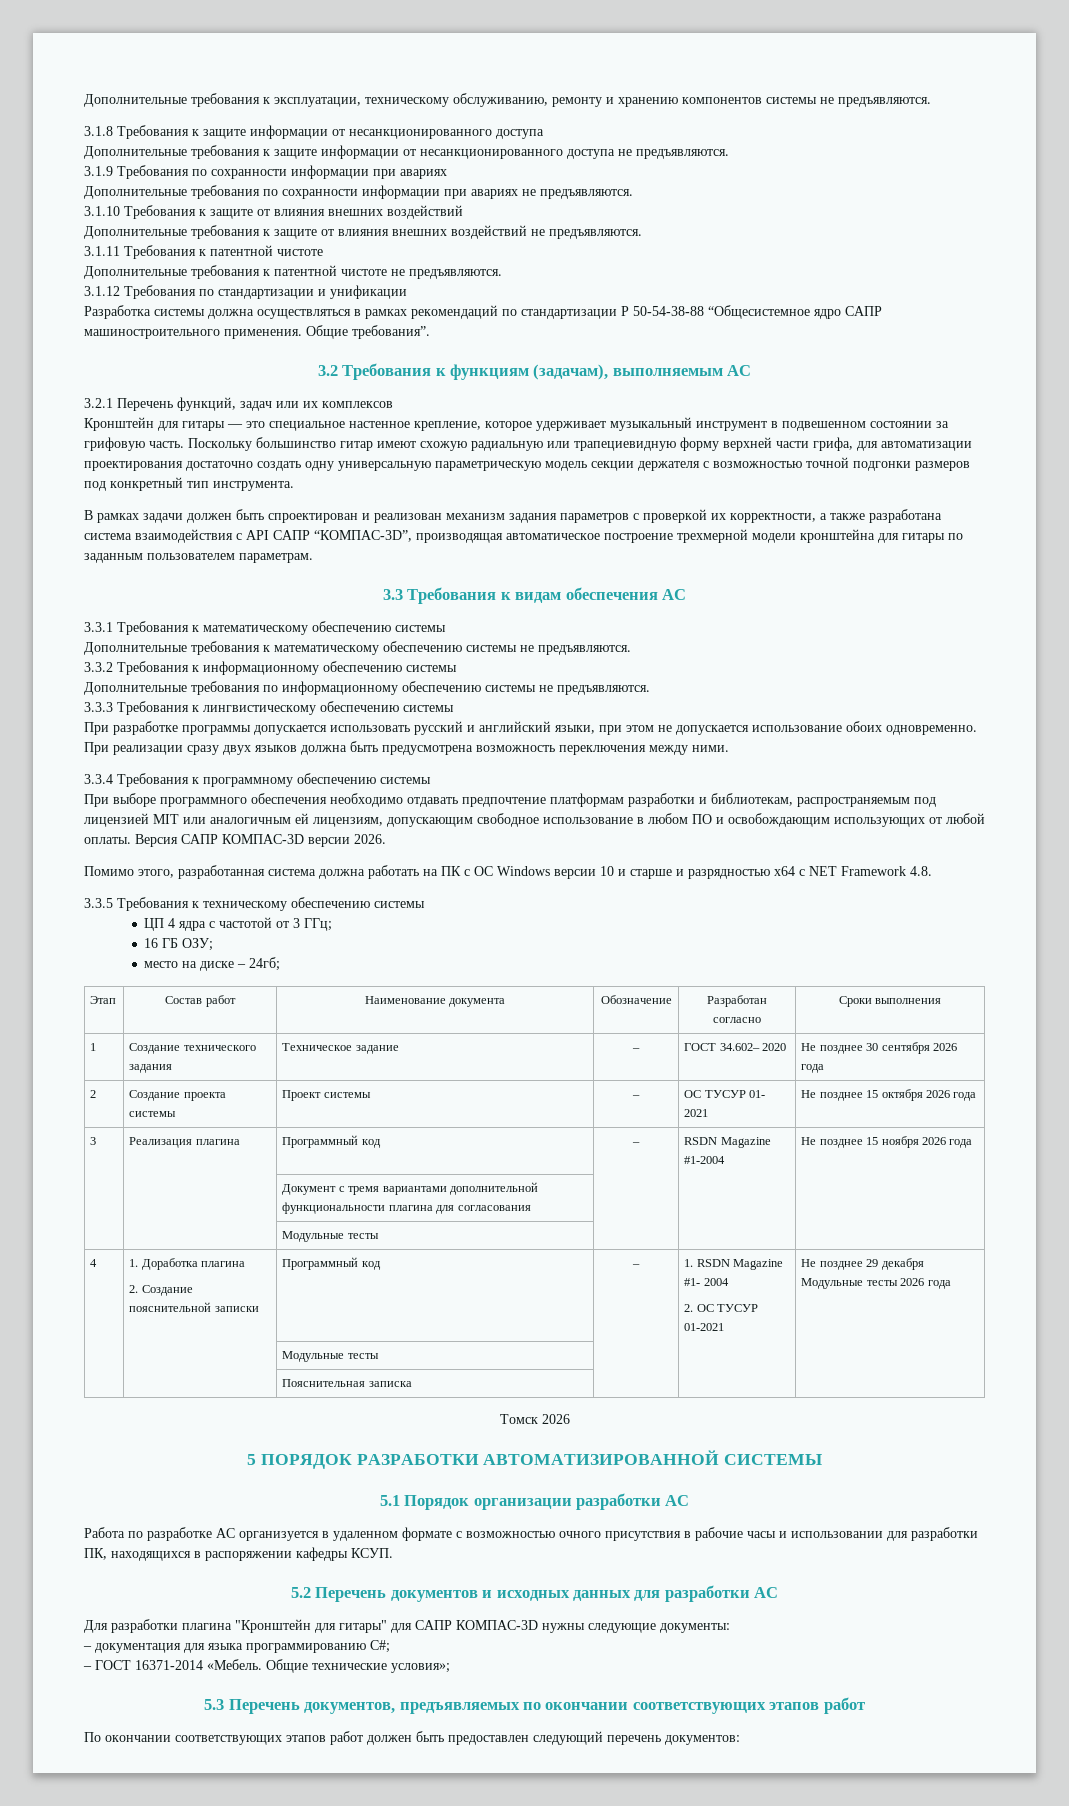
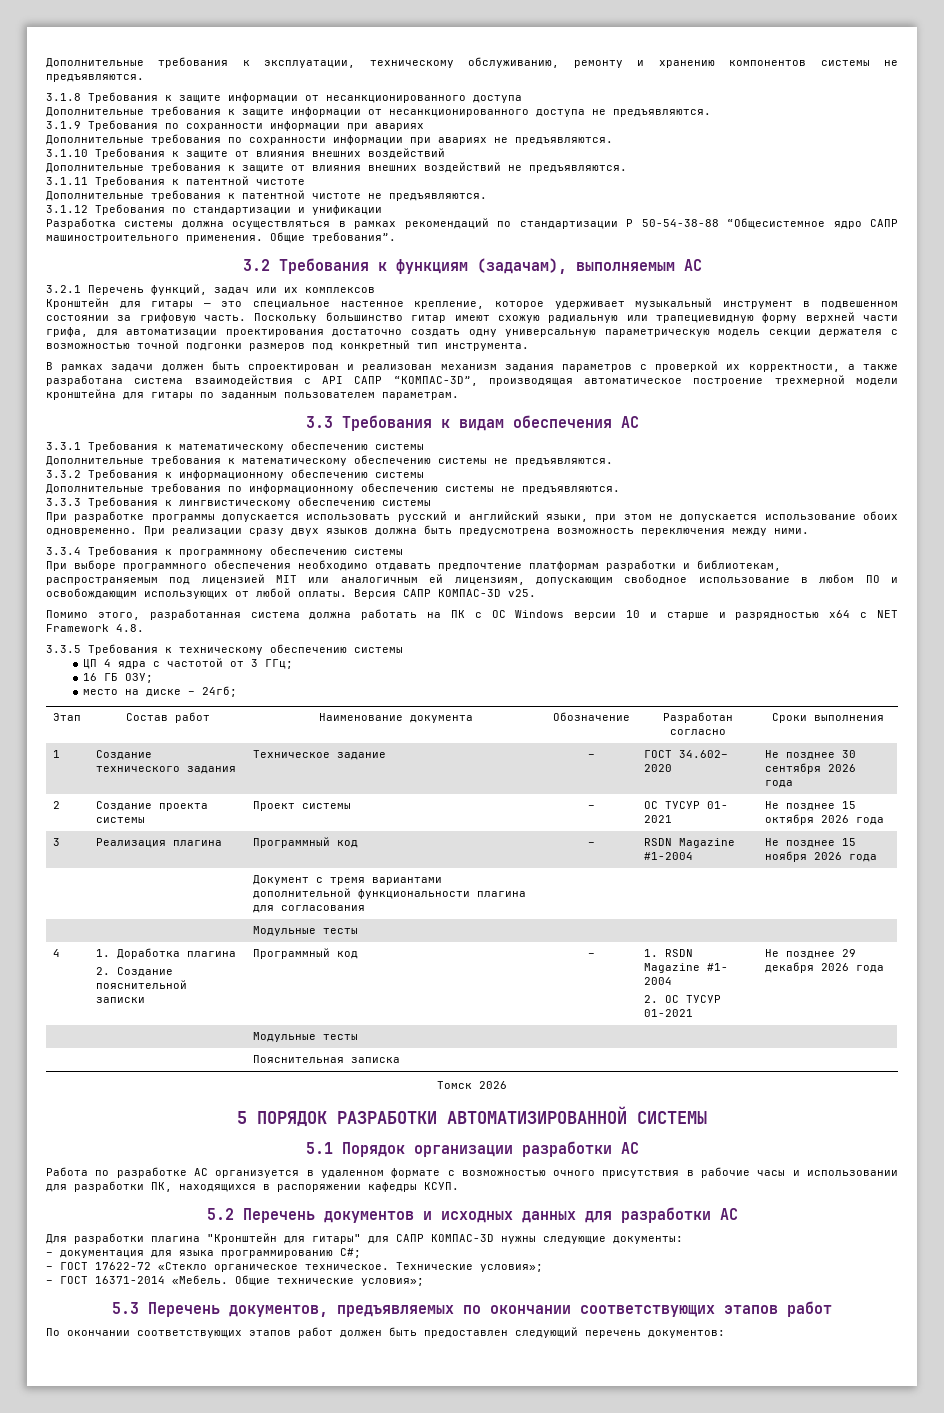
- Версия САПР КОМПАС-3D версии 2026.
+ Версия САПР КОМПАС-3D v25.
  4 | 1. Доработка плагина
  2. Создание пояснительной записки | Программный код | – | 1. RSDN Magazine #1- 2004
- 2. ОС ТУСУР 01-2021 | Не позднее 29 декабря Модульные тесты 2026 года
+ 2. ОС ТУСУР 01-2021 | Не позднее 29 декабря 2026 года
+ – ГОСТ 17622-72 «Стекло органическое техническое. Технические условия»;

